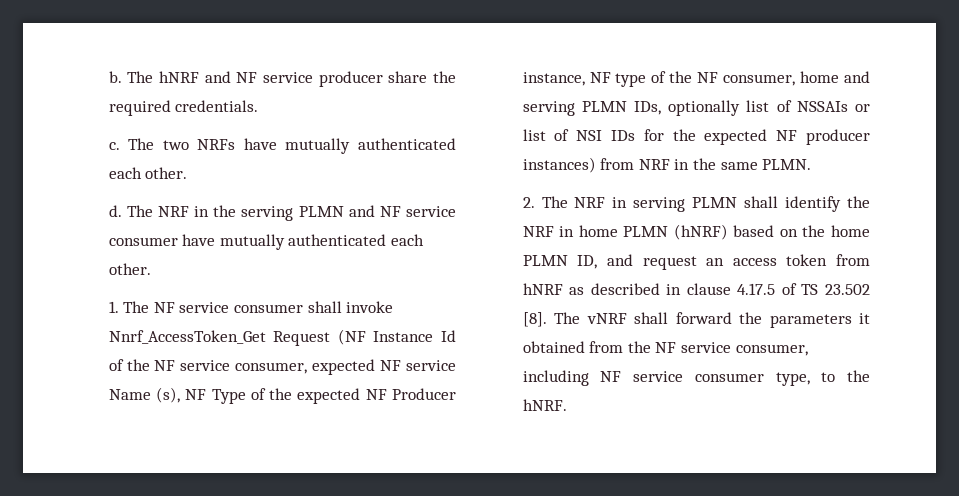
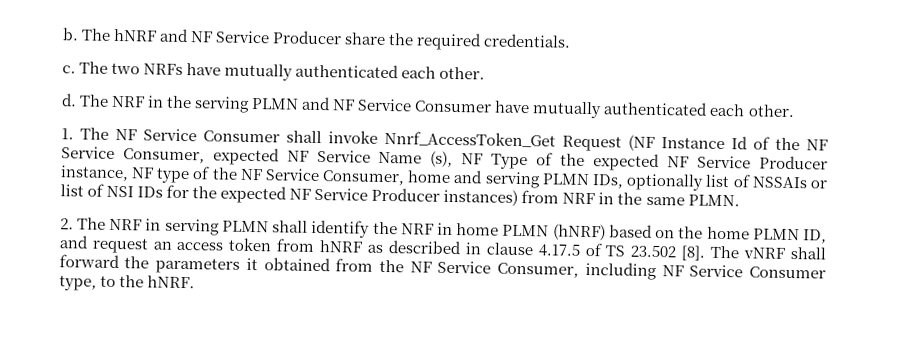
- The hNRF and NF service producer share the required credentials.
+ The hNRF and NF Service Producer share the required credentials.
- The NRF in the serving PLMN and NF service consumer have mutually authenticated each other.
+ The NRF in the serving PLMN and NF Service Consumer have mutually authenticated each other.
- 1. The NF service consumer shall invoke Nnrf_AccessToken_Get Request (NF Instance Id of the NF service consumer, expected NF service Name (s), NF Type of the expected NF Producer instance, NF type of the NF consumer, home and serving PLMN IDs, optionally list of NSSAIs or list of NSI IDs for the expected NF producer instances) from NRF in the same PLMN.
+ 1. The NF Service Consumer shall invoke Nnrf_AccessToken_Get Request (NF Instance Id of the NF Service Consumer, expected NF Service Name (s), NF Type of the expected NF Service Producer instance, NF type of the NF Service Consumer, home and serving PLMN IDs, optionally list of NSSAIs or list of NSI IDs for the expected NF Service Producer instances) from NRF in the same PLMN.
- The vNRF shall forward the parameters it obtained from the NF service consumer, including NF service consumer type, to the hNRF.
+ The vNRF shall forward the parameters it obtained from the NF Service Consumer, including NF Service Consumer type, to the hNRF.

